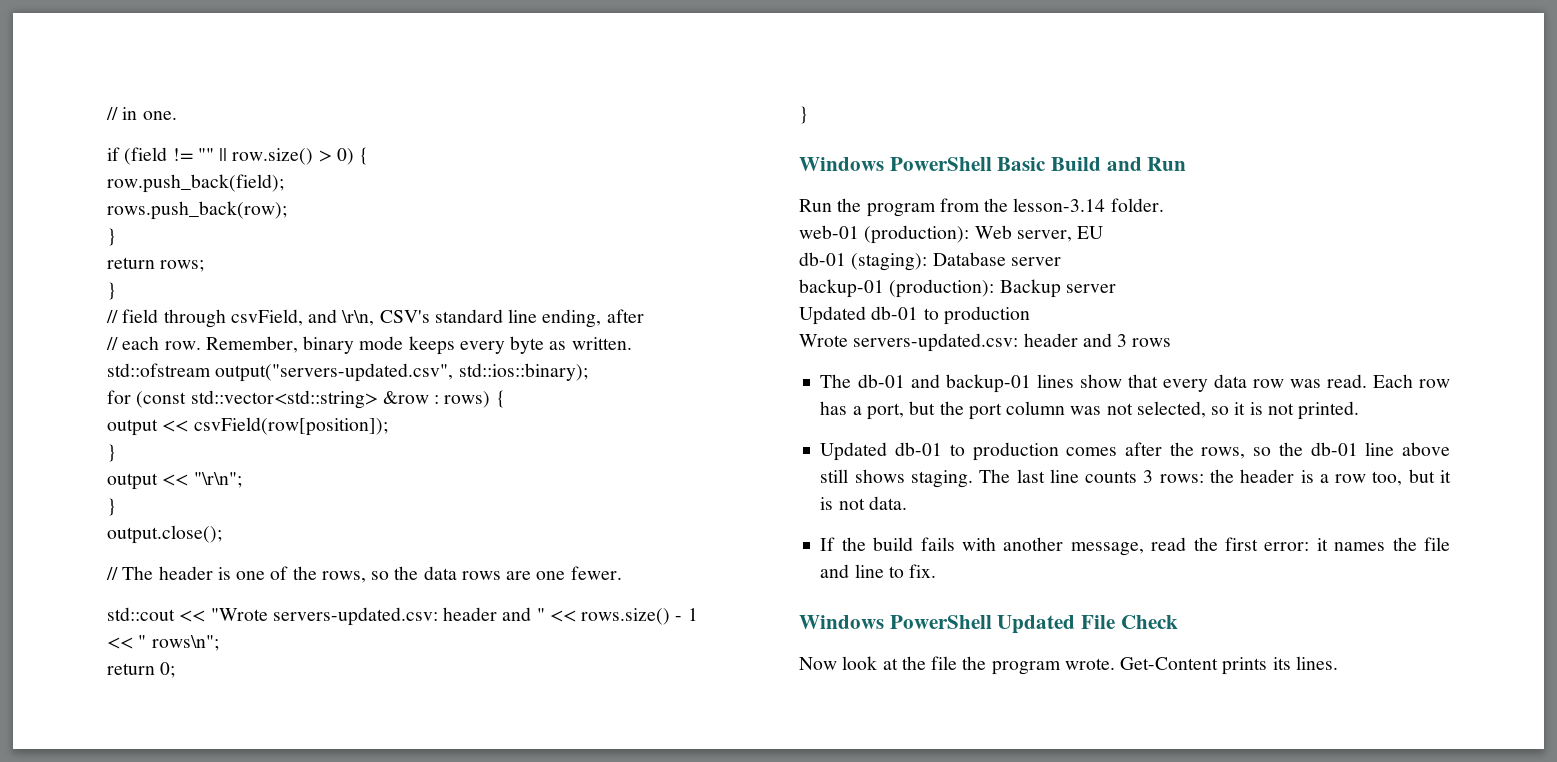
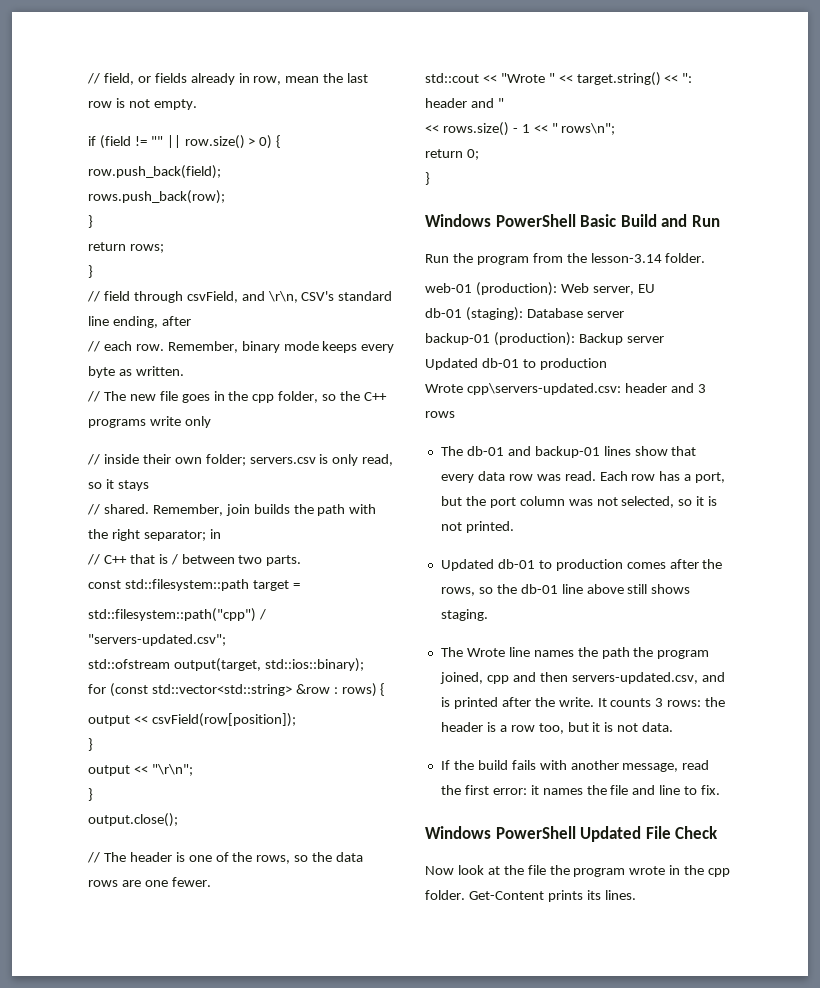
- // in one.
+ // field, or fields already in row, mean the last row is not empty.
+ // The new file goes in the cpp folder, so the C++ programs write only
+ // inside their own folder; servers.csv is only read, so it stays
+ // shared. Remember, join builds the path with the right separator; in
+ // C++ that is / between two parts.
+ const std::filesystem::path target =
+ std::filesystem::path("cpp") / "servers-updated.csv";
- std::ofstream output("servers-updated.csv", std::ios::binary);
+ std::ofstream output(target, std::ios::binary);
- std::cout << "Wrote servers-updated.csv: header and " << rows.size() - 1
- << " rows\n";
+ std::cout << "Wrote " << target.string() << ": header and "
+ << rows.size() - 1 << " rows\n";
- Wrote servers-updated.csv: header and 3 rows
+ Wrote cpp\servers-updated.csv: header and 3 rows
- Updated db-01 to production comes after the rows, so the db-01 line above still shows staging. The last line counts 3 rows: the header is a row too, but it is not data.
+ Updated db-01 to production comes after the rows, so the db-01 line above still shows staging.
+ The Wrote line names the path the program joined, cpp and then servers-updated.csv, and is printed after the write. It counts 3 rows: the header is a row too, but it is not data.
- Now look at the file the program wrote.
+ Now look at the file the program wrote in the cpp folder.

